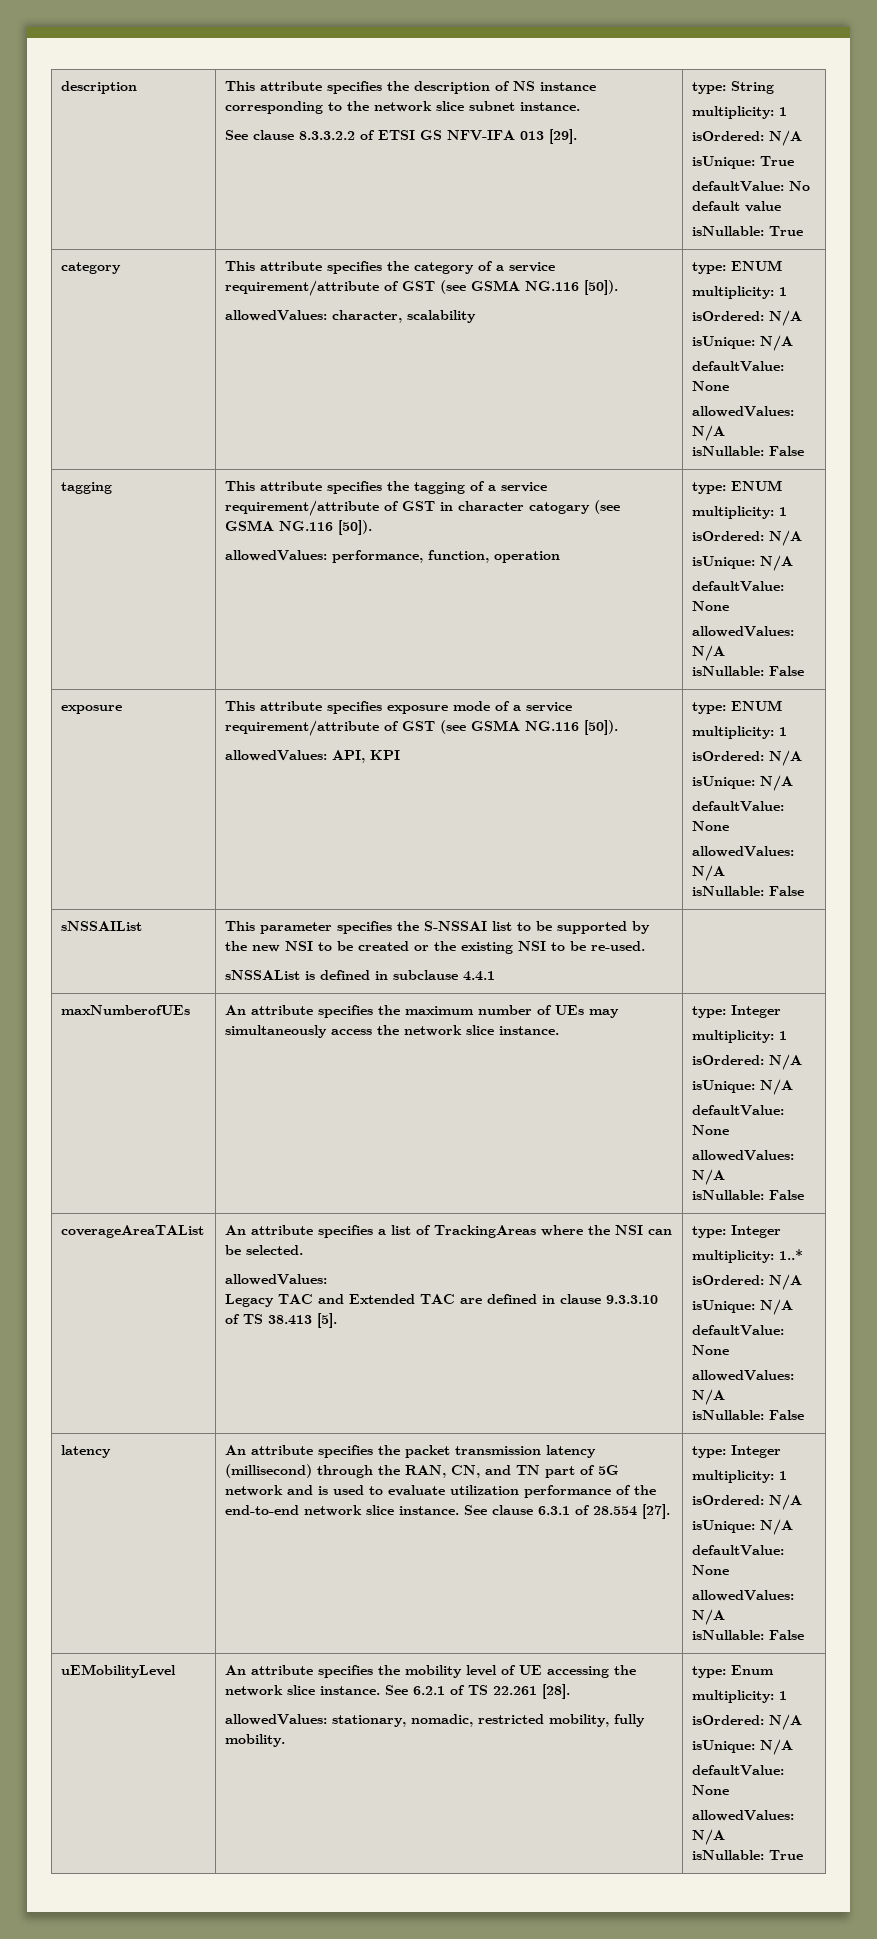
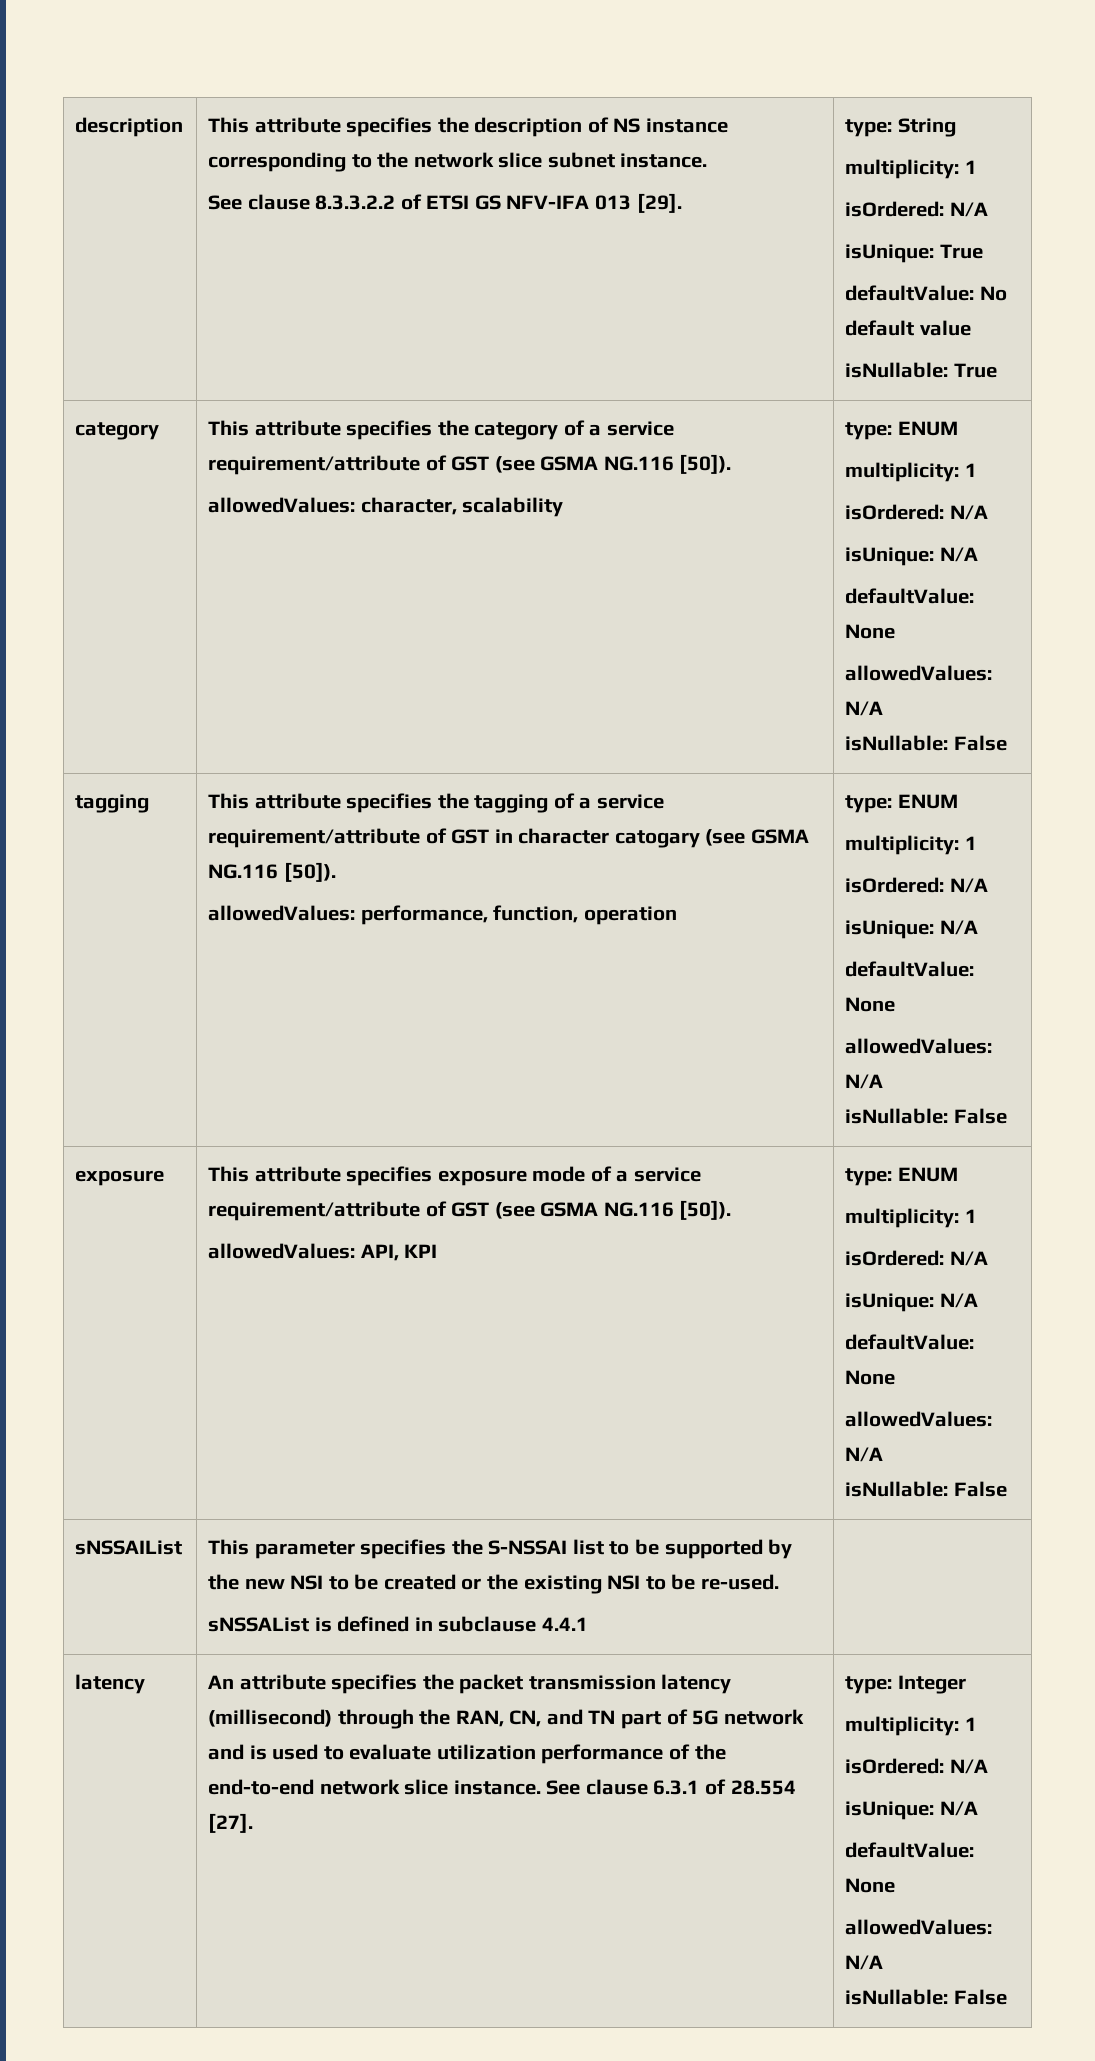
- maxNumberofUEs | An attribute specifies the maximum number of UEs may simultaneously access the network slice instance. | type: Integer
- multiplicity: 1
- isOrdered: N/A
- isUnique: N/A
- defaultValue: None
- allowedValues: N/A
- isNullable: False
- coverageAreaTAList | An attribute specifies a list of TrackingAreas where the NSI can be selected.
- allowedValues:
- Legacy TAC and Extended TAC are defined in clause 9.3.3.10 of TS 38.413 [5]. | type: Integer
- multiplicity: 1..*
- isOrdered: N/A
- isUnique: N/A
- defaultValue: None
- allowedValues: N/A
- isNullable: False
- uEMobilityLevel | An attribute specifies the mobility level of UE accessing the network slice instance. See 6.2.1 of TS 22.261 [28].
- allowedValues: stationary, nomadic, restricted mobility, fully mobility. | type: Enum
- multiplicity: 1
- isOrdered: N/A
- isUnique: N/A
- defaultValue: None
- allowedValues: N/A
- isNullable: True

